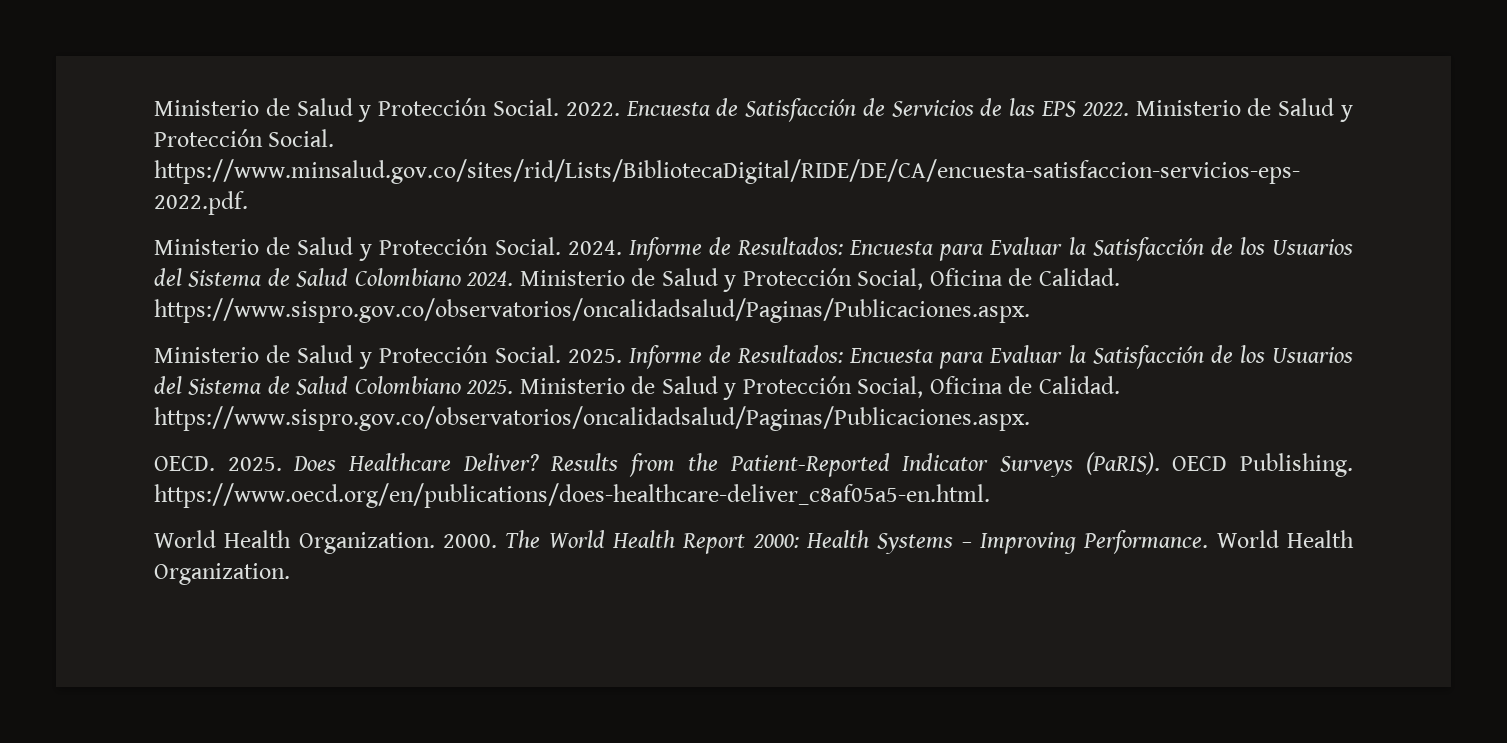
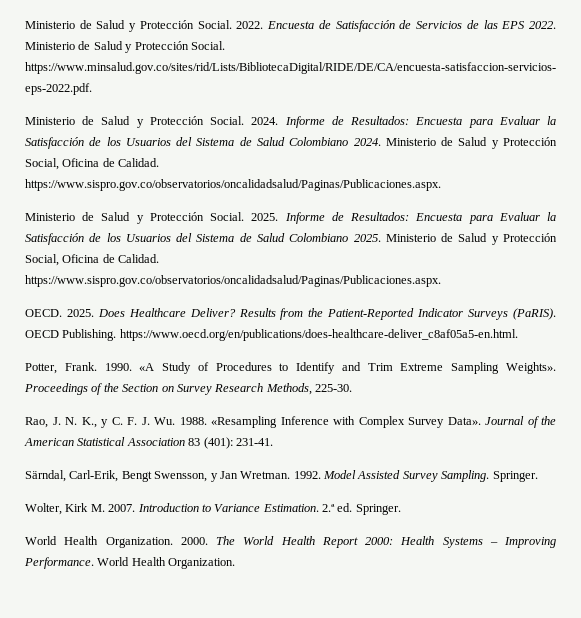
+ Potter, Frank. 1990. «A Study of Procedures to Identify and Trim Extreme Sampling Weights». Proceedings of the Section on Survey Research Methods, 225-30.
+ Rao, J. N. K., y C. F. J. Wu. 1988. «Resampling Inference with Complex Survey Data». Journal of the American Statistical Association 83 (401): 231-41.
+ Särndal, Carl-Erik, Bengt Swensson, y Jan Wretman. 1992. Model Assisted Survey Sampling. Springer.
+ Wolter, Kirk M. 2007. Introduction to Variance Estimation. 2.ª ed. Springer.

